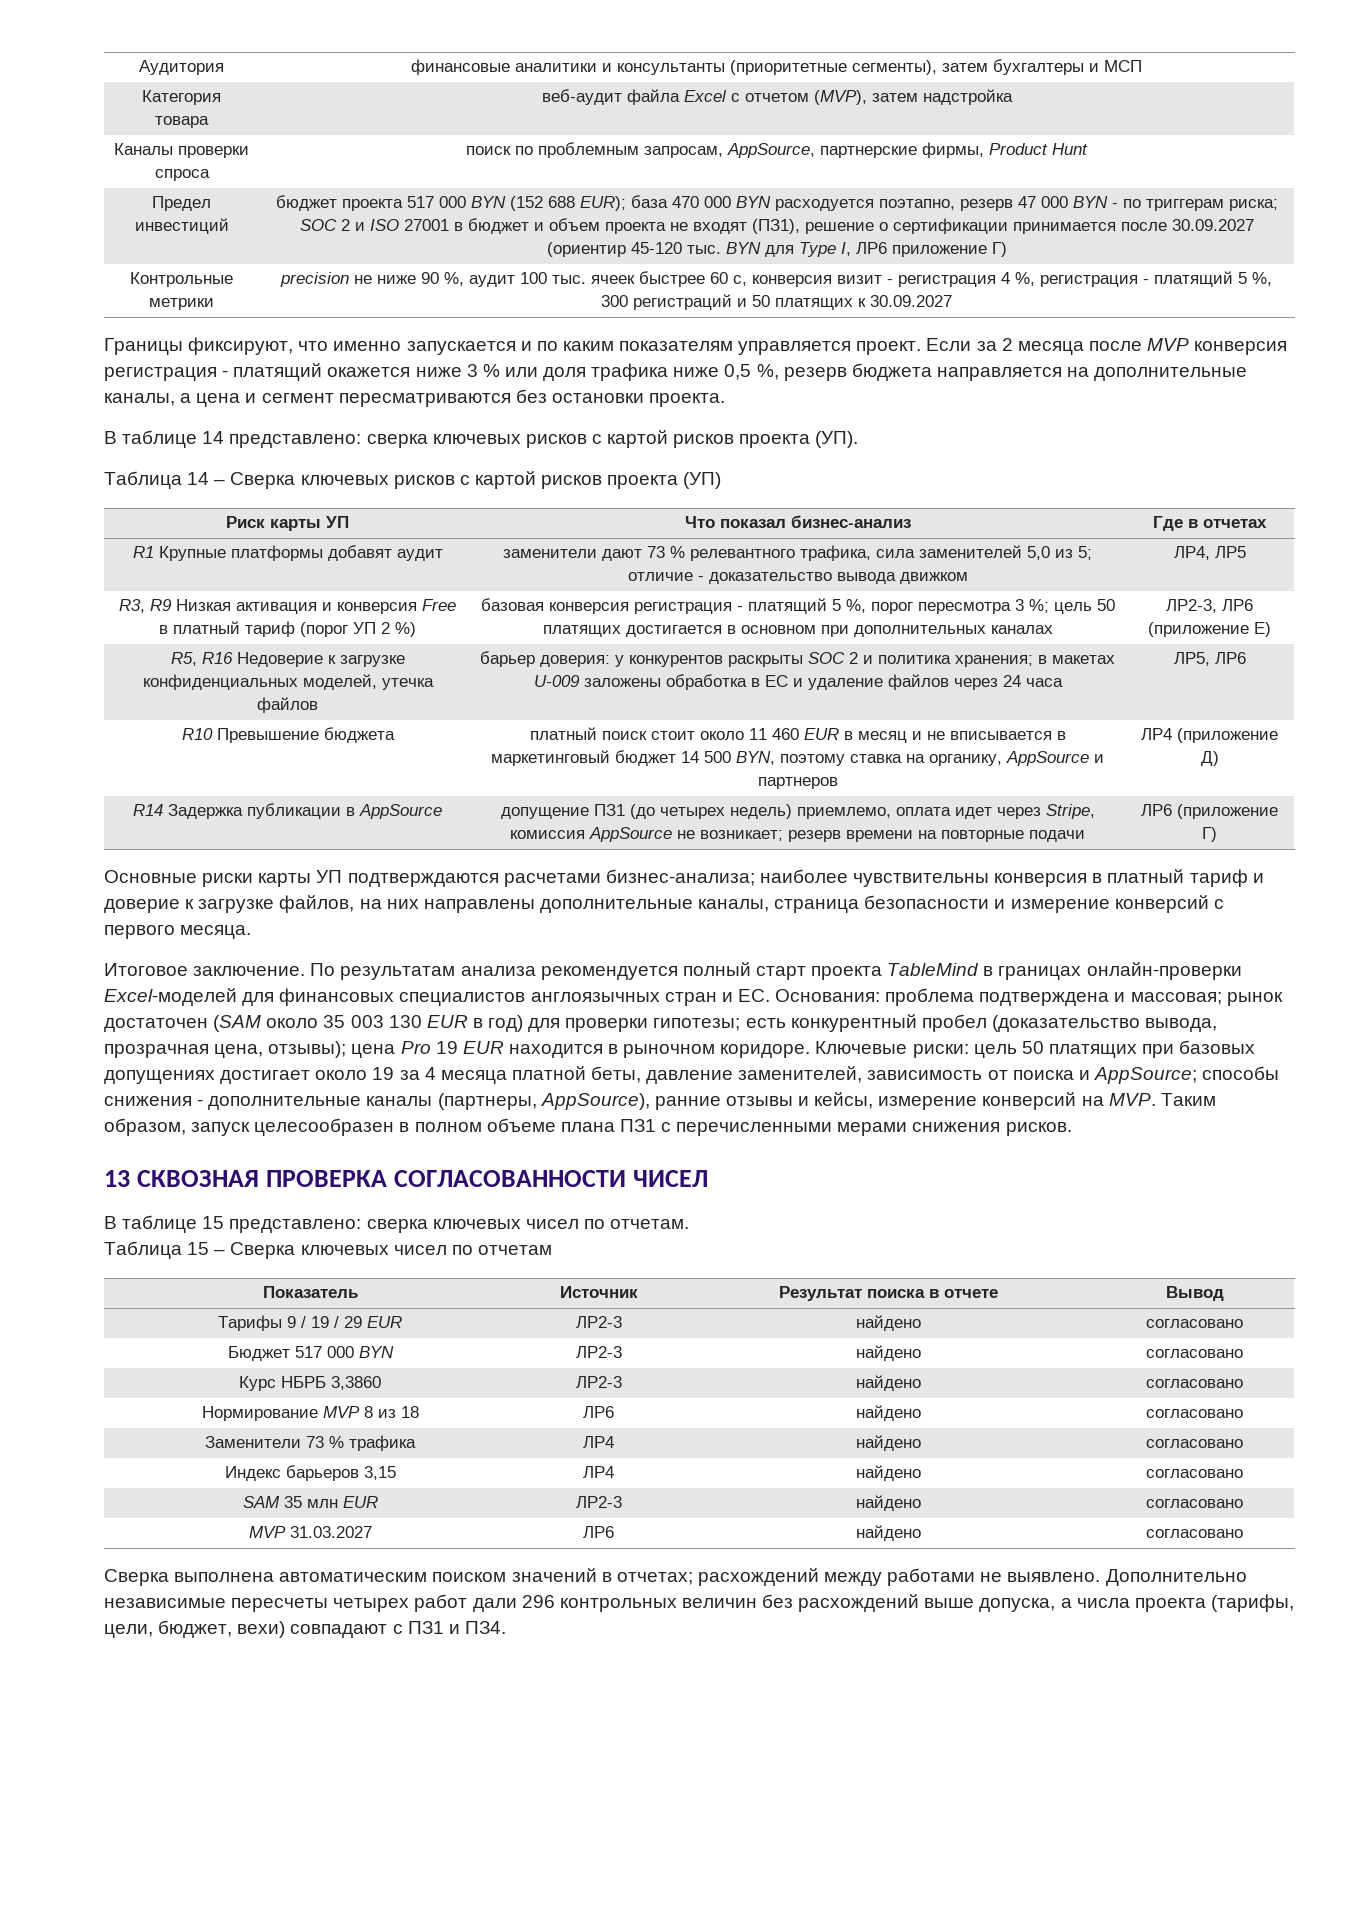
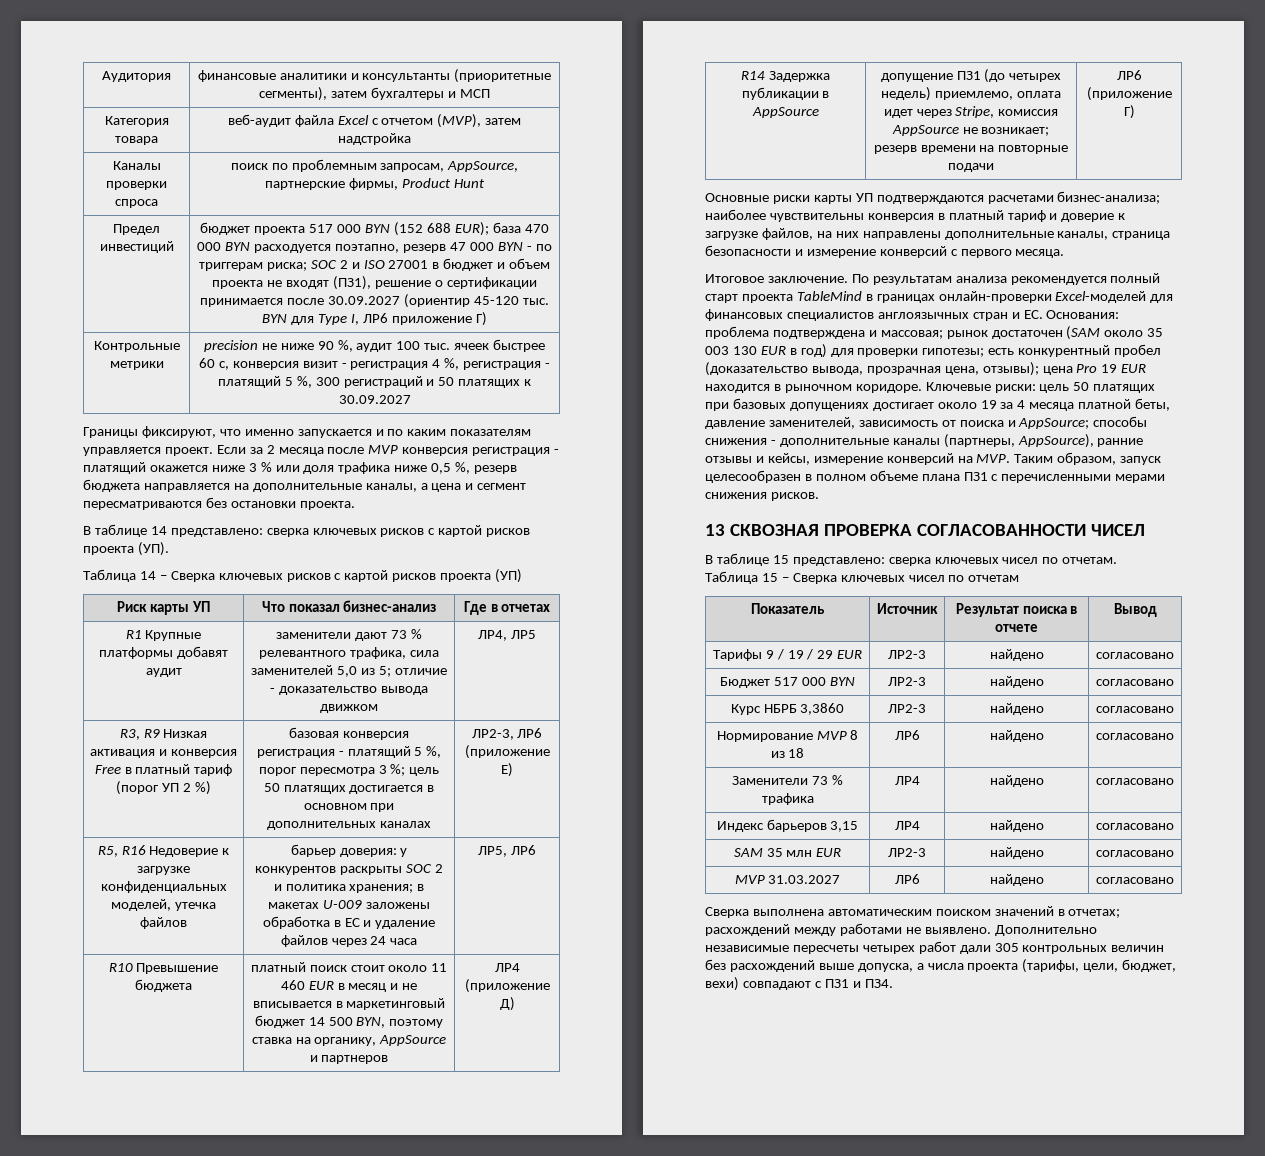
- Дополнительно независимые пересчеты четырех работ дали 296 контрольных величин без расхождений выше допуска, а числа проекта (тарифы, цели, бюджет, вехи) совпадают с ПЗ1 и ПЗ4.
+ Дополнительно независимые пересчеты четырех работ дали 305 контрольных величин без расхождений выше допуска, а числа проекта (тарифы, цели, бюджет, вехи) совпадают с ПЗ1 и ПЗ4.

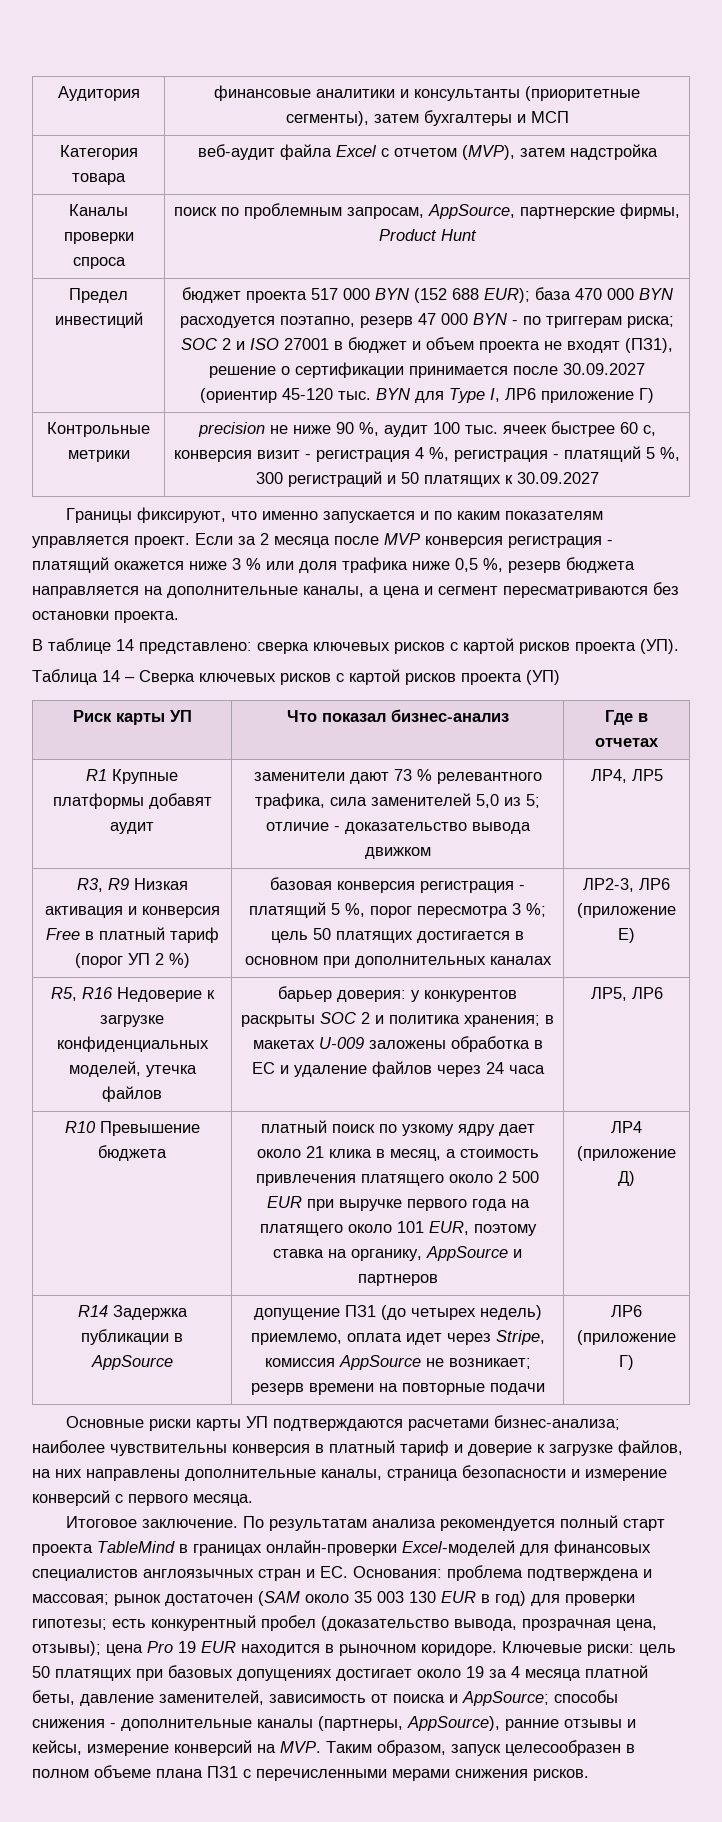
- платный поиск стоит около 11 460 EUR в месяц и не вписывается в маркетинговый бюджет 14 500 BYN, поэтому ставка на органику, AppSource и партнеров
+ платный поиск по узкому ядру дает около 21 клика в месяц, а стоимость привлечения платящего около 2 500 EUR при выручке первого года на платящего около 101 EUR, поэтому ставка на органику, AppSource и партнеров
- 13 СКВОЗНАЯ ПРОВЕРКА СОГЛАСОВАННОСТИ ЧИСЕЛ
- В таблице 15 представлено: сверка ключевых чисел по отчетам.
- Таблица 15 – Сверка ключевых чисел по отчетам
- Показатель | Источник | Результат поиска в отчете | Вывод
- Тарифы 9 / 19 / 29 EUR | ЛР2-3 | найдено | согласовано
- Бюджет 517 000 BYN | ЛР2-3 | найдено | согласовано
- Курс НБРБ 3,3860 | ЛР2-3 | найдено | согласовано
- Нормирование MVP 8 из 18 | ЛР6 | найдено | согласовано
- Заменители 73 % трафика | ЛР4 | найдено | согласовано
- Индекс барьеров 3,15 | ЛР4 | найдено | согласовано
- SAM 35 млн EUR | ЛР2-3 | найдено | согласовано
- MVP 31.03.2027 | ЛР6 | найдено | согласовано
- Сверка выполнена автоматическим поиском значений в отчетах; расхождений между работами не выявлено. Дополнительно независимые пересчеты четырех работ дали 305 контрольных величин без расхождений выше допуска, а числа проекта (тарифы, цели, бюджет, вехи) совпадают с ПЗ1 и ПЗ4.

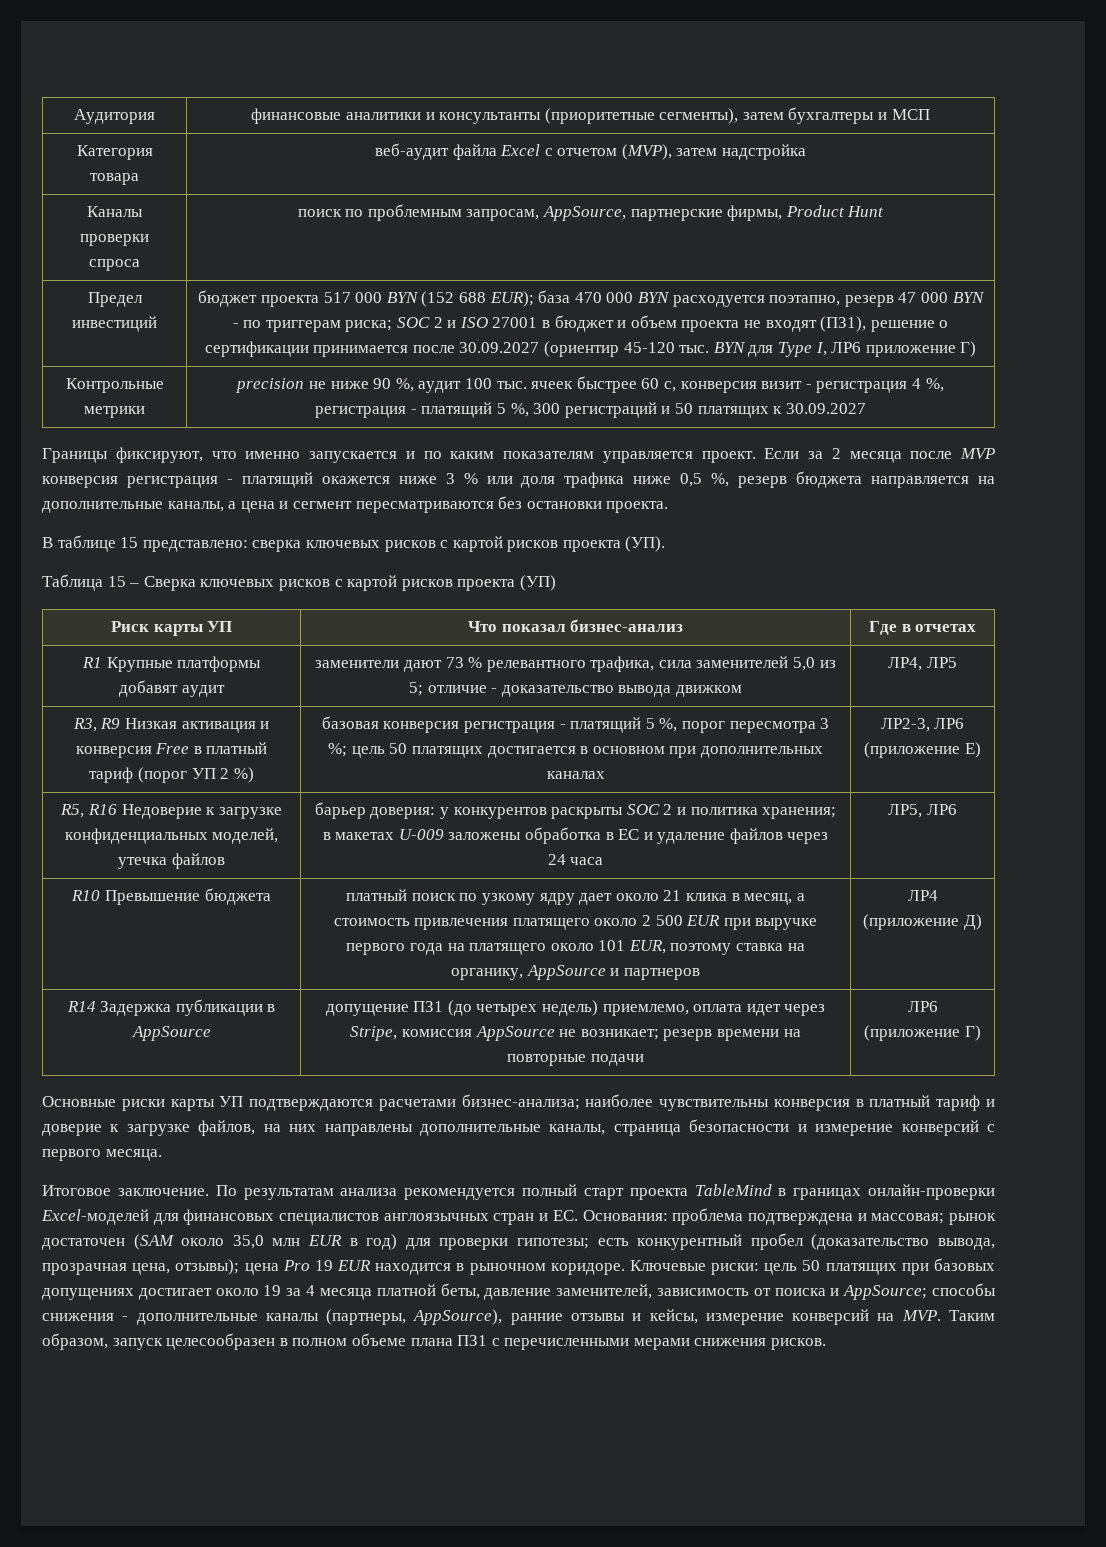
- В таблице 14 представлено: сверка ключевых рисков с картой рисков проекта (УП).
+ В таблице 15 представлено: сверка ключевых рисков с картой рисков проекта (УП).
- Таблица 14 – Сверка ключевых рисков с картой рисков проекта (УП)
+ Таблица 15 – Сверка ключевых рисков с картой рисков проекта (УП)
- По результатам анализа рекомендуется полный старт проекта TableMind в границах онлайн-проверки Excel-моделей для финансовых специалистов англоязычных стран и ЕС. Основания: проблема подтверждена и массовая; рынок достаточен (SAM около 35 003 130 EUR в год) для проверки гипотезы; есть конкурентный пробел (доказательство вывода, прозрачная цена, отзывы); цена Pro 19 EUR находится в рыночном коридоре.
+ По результатам анализа рекомендуется полный старт проекта TableMind в границах онлайн-проверки Excel-моделей для финансовых специалистов англоязычных стран и ЕС. Основания: проблема подтверждена и массовая; рынок достаточен (SAM около 35,0 млн EUR в год) для проверки гипотезы; есть конкурентный пробел (доказательство вывода, прозрачная цена, отзывы); цена Pro 19 EUR находится в рыночном коридоре.

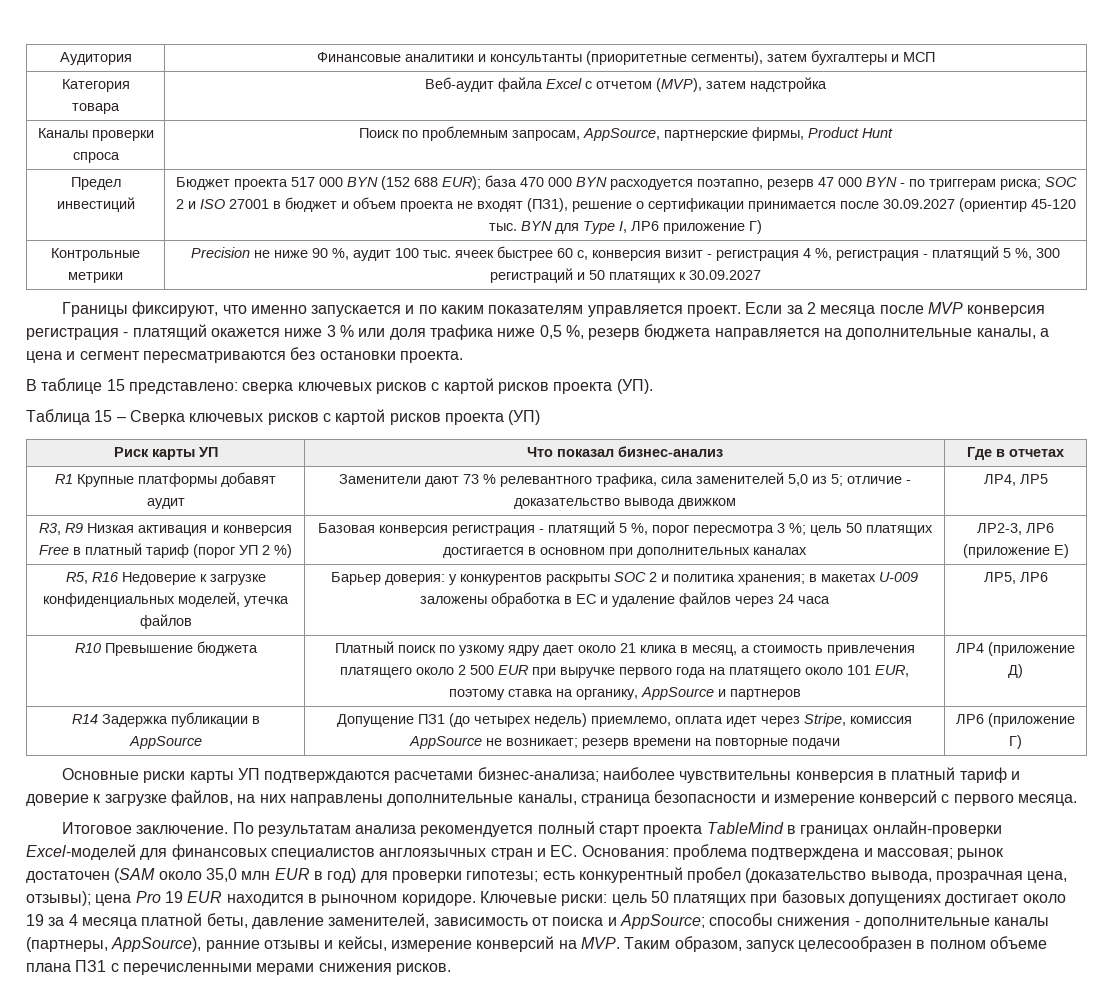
- Аудитория | финансовые аналитики и консультанты (приоритетные сегменты), затем бухгалтеры и МСП
+ Аудитория | Финансовые аналитики и консультанты (приоритетные сегменты), затем бухгалтеры и МСП
- Категория товара | веб-аудит файла Excel с отчетом (MVP), затем надстройка
+ Категория товара | Веб-аудит файла Excel с отчетом (MVP), затем надстройка
- Каналы проверки спроса | поиск по проблемным запросам, AppSource, партнерские фирмы, Product Hunt
+ Каналы проверки спроса | Поиск по проблемным запросам, AppSource, партнерские фирмы, Product Hunt
- бюджет проекта 517 000 BYN (152 688 EUR); база 470 000 BYN расходуется поэтапно, резерв 47 000 BYN - по триггерам риска; SOC 2 и ISO 27001 в бюджет и объем проекта не входят (ПЗ1), решение о сертификации принимается после 30.09.2027 (ориентир 45-120 тыс. BYN для Type I, ЛР6 приложение Г)
+ Бюджет проекта 517 000 BYN (152 688 EUR); база 470 000 BYN расходуется поэтапно, резерв 47 000 BYN - по триггерам риска; SOC 2 и ISO 27001 в бюджет и объем проекта не входят (ПЗ1), решение о сертификации принимается после 30.09.2027 (ориентир 45-120 тыс. BYN для Type I, ЛР6 приложение Г)
- Контрольные метрики | precision не ниже 90 %, аудит 100 тыс. ячеек быстрее 60 с, конверсия визит - регистрация 4 %, регистрация - платящий 5 %, 300 регистраций и 50 платящих к 30.09.2027
+ Контрольные метрики | Precision не ниже 90 %, аудит 100 тыс. ячеек быстрее 60 с, конверсия визит - регистрация 4 %, регистрация - платящий 5 %, 300 регистраций и 50 платящих к 30.09.2027
- R1 Крупные платформы добавят аудит | заменители дают 73 % релевантного трафика, сила заменителей 5,0 из 5; отличие - доказательство вывода движком | ЛР4, ЛР5
+ R1 Крупные платформы добавят аудит | Заменители дают 73 % релевантного трафика, сила заменителей 5,0 из 5; отличие - доказательство вывода движком | ЛР4, ЛР5
- R3, R9 Низкая активация и конверсия Free в платный тариф (порог УП 2 %) | базовая конверсия регистрация - платящий 5 %, порог пересмотра 3 %; цель 50 платящих достигается в основном при дополнительных каналах | ЛР2-3, ЛР6 (приложение Е)
+ R3, R9 Низкая активация и конверсия Free в платный тариф (порог УП 2 %) | Базовая конверсия регистрация - платящий 5 %, порог пересмотра 3 %; цель 50 платящих достигается в основном при дополнительных каналах | ЛР2-3, ЛР6 (приложение Е)
- R5, R16 Недоверие к загрузке конфиденциальных моделей, утечка файлов | барьер доверия: у конкурентов раскрыты SOC 2 и политика хранения; в макетах U-009 заложены обработка в ЕС и удаление файлов через 24 часа | ЛР5, ЛР6
+ R5, R16 Недоверие к загрузке конфиденциальных моделей, утечка файлов | Барьер доверия: у конкурентов раскрыты SOC 2 и политика хранения; в макетах U-009 заложены обработка в ЕС и удаление файлов через 24 часа | ЛР5, ЛР6
- платный поиск по узкому ядру дает около 21 клика в месяц, а стоимость привлечения платящего около 2 500 EUR при выручке первого года на платящего около 101 EUR, поэтому ставка на органику, AppSource и партнеров
+ Платный поиск по узкому ядру дает около 21 клика в месяц, а стоимость привлечения платящего около 2 500 EUR при выручке первого года на платящего около 101 EUR, поэтому ставка на органику, AppSource и партнеров
- R14 Задержка публикации в AppSource | допущение ПЗ1 (до четырех недель) приемлемо, оплата идет через Stripe, комиссия AppSource не возникает; резерв времени на повторные подачи | ЛР6 (приложение Г)
+ R14 Задержка публикации в AppSource | Допущение ПЗ1 (до четырех недель) приемлемо, оплата идет через Stripe, комиссия AppSource не возникает; резерв времени на повторные подачи | ЛР6 (приложение Г)

